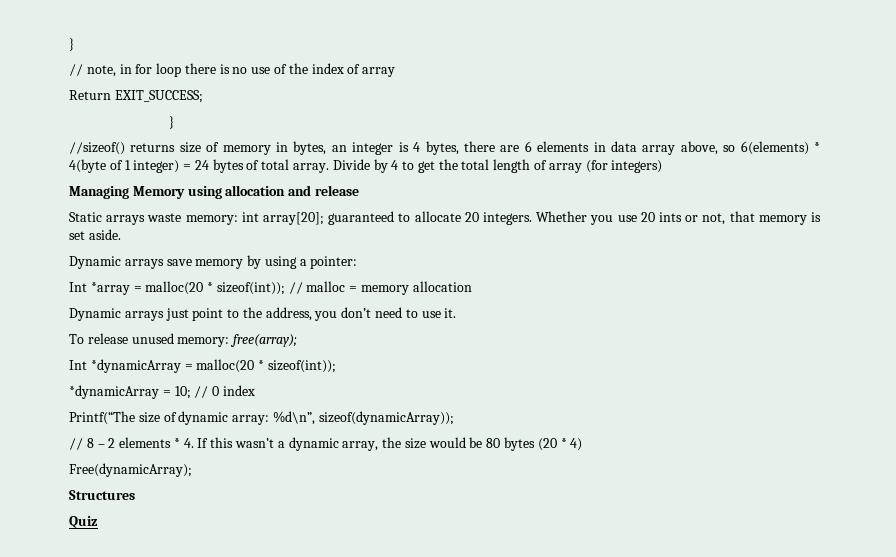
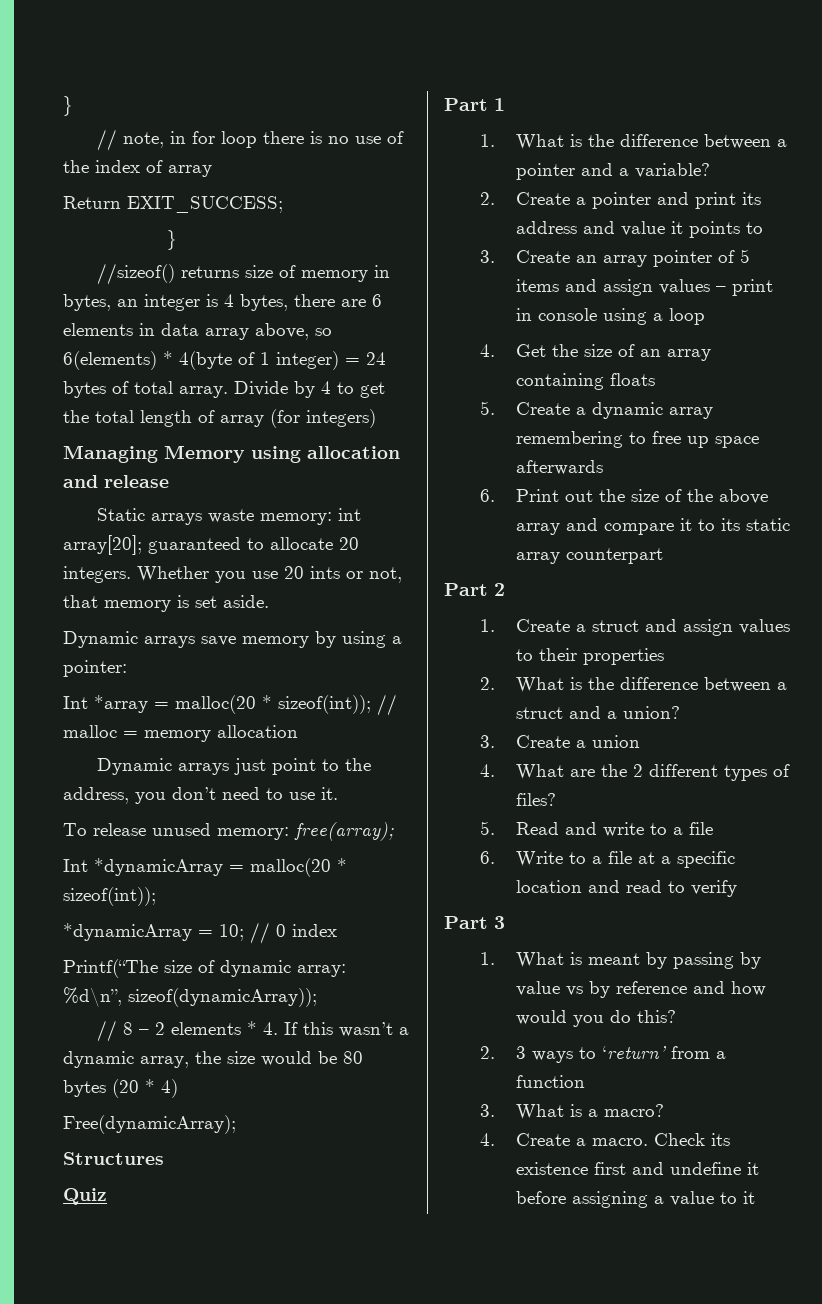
+ Part 1
+ 1. What is the difference between a pointer and a variable?
+ 2. Create a pointer and print its address and value it points to
+ 3. Create an array pointer of 5 items and assign values – print in console using a loop
+ 4. Get the size of an array containing floats
+ 5. Create a dynamic array remembering to free up space afterwards
+ 6. Print out the size of the above array and compare it to its static array counterpart
+ Part 2
+ 1. Create a struct and assign values to their properties
+ 2. What is the difference between a struct and a union?
+ 3. Create a union
+ 4. What are the 2 different types of files?
+ 5. Read and write to a file
+ 6. Write to a file at a specific location and read to verify
+ Part 3
+ 1. What is meant by passing by value vs by reference and how would you do this?
+ 2. 3 ways to ‘return’ from a function
+ 3. What is a macro?
+ 4. Create a macro. Check its existence first and undefine it before assigning a value to it

